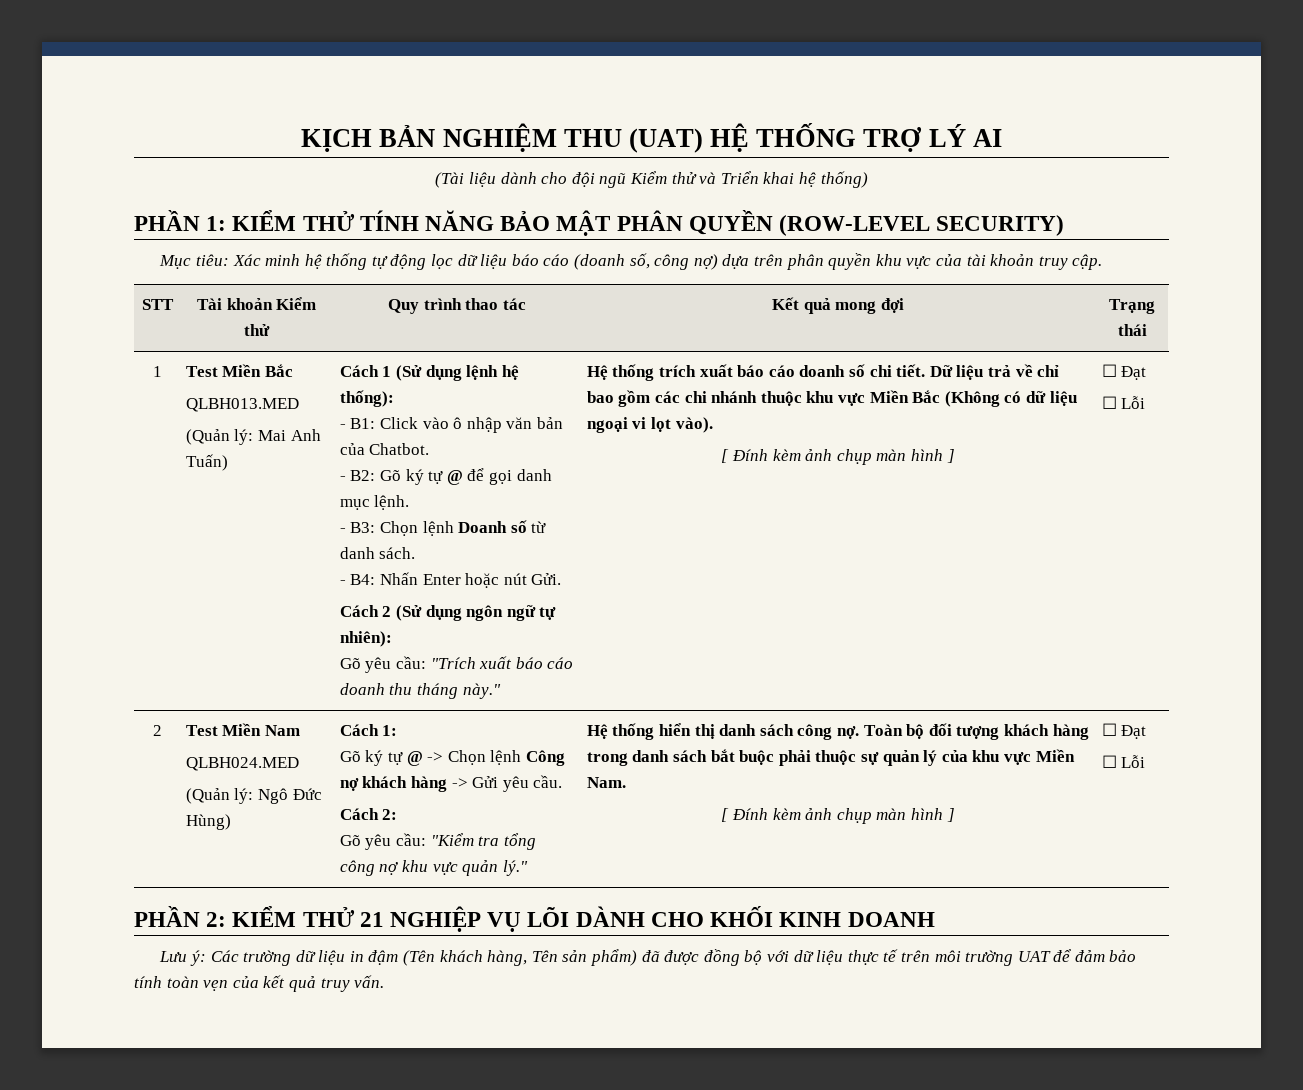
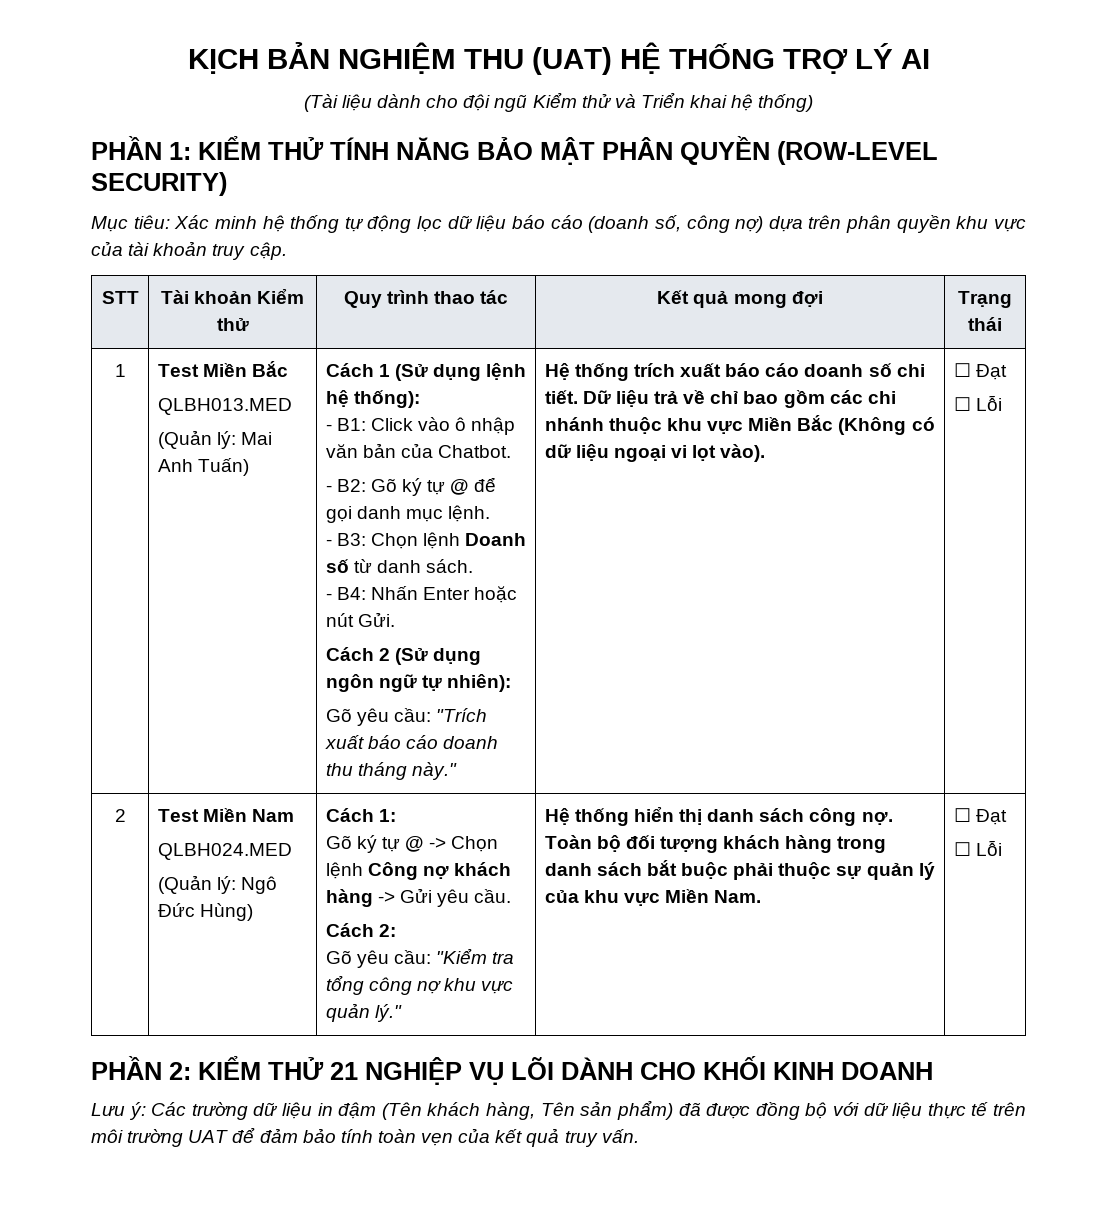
  Dữ liệu trả về chỉ bao gồm các chi nhánh thuộc khu vực Miền Bắc (Không có dữ liệu ngoại vi lọt vào).
- [ Đính kèm ảnh chụp màn hình ]
  Toàn bộ đối tượng khách hàng trong danh sách bắt buộc phải thuộc sự quản lý của khu vực Miền Nam.
- [ Đính kèm ảnh chụp màn hình ]

